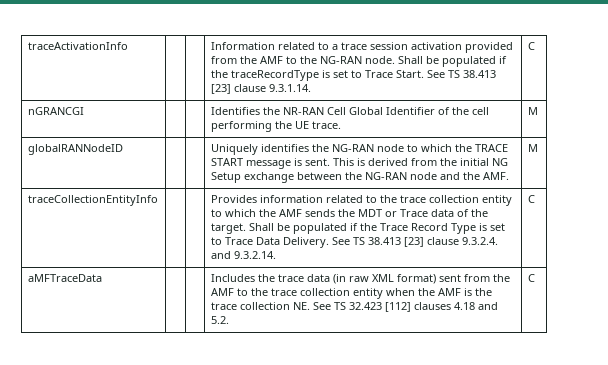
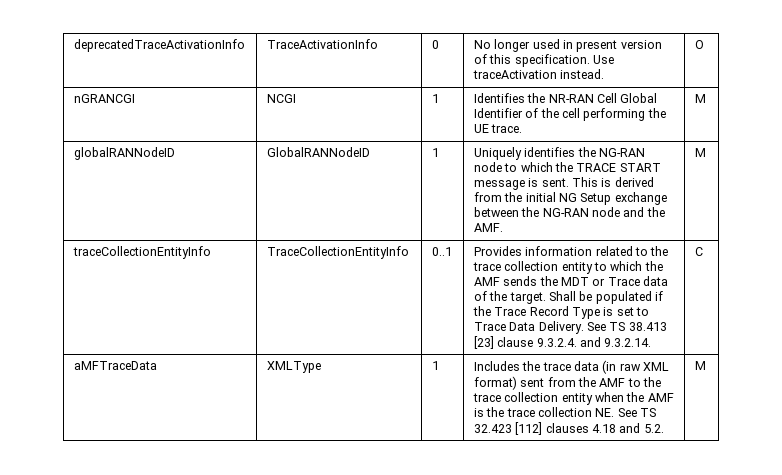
- traceActivationInfo | | | Information related to a trace session activation provided from the AMF to the NG-RAN node. Shall be populated if the traceRecordType is set to Trace Start. See TS 38.413 [23] clause 9.3.1.14. | C
+ deprecatedTraceActivationInfo | TraceActivationInfo | 0 | No longer used in present version of this specification. Use traceActivation instead. | O
- nGRANCGI | | | Identifies the NR-RAN Cell Global Identifier of the cell performing the UE trace. | M
+ nGRANCGI | NCGI | 1 | Identifies the NR-RAN Cell Global Identifier of the cell performing the UE trace. | M
- globalRANNodeID | | | Uniquely identifies the NG-RAN node to which the TRACE START message is sent. This is derived from the initial NG Setup exchange between the NG-RAN node and the AMF. | M
+ globalRANNodeID | GlobalRANNodeID | 1 | Uniquely identifies the NG-RAN node to which the TRACE START message is sent. This is derived from the initial NG Setup exchange between the NG-RAN node and the AMF. | M
+ TraceCollectionEntityInfo | 0..1
- aMFTraceData | | | Includes the trace data (in raw XML format) sent from the AMF to the trace collection entity when the AMF is the trace collection NE. See TS 32.423 [112] clauses 4.18 and 5.2. | C
+ aMFTraceData | XMLType | 1 | Includes the trace data (in raw XML format) sent from the AMF to the trace collection entity when the AMF is the trace collection NE. See TS 32.423 [112] clauses 4.18 and 5.2. | M

